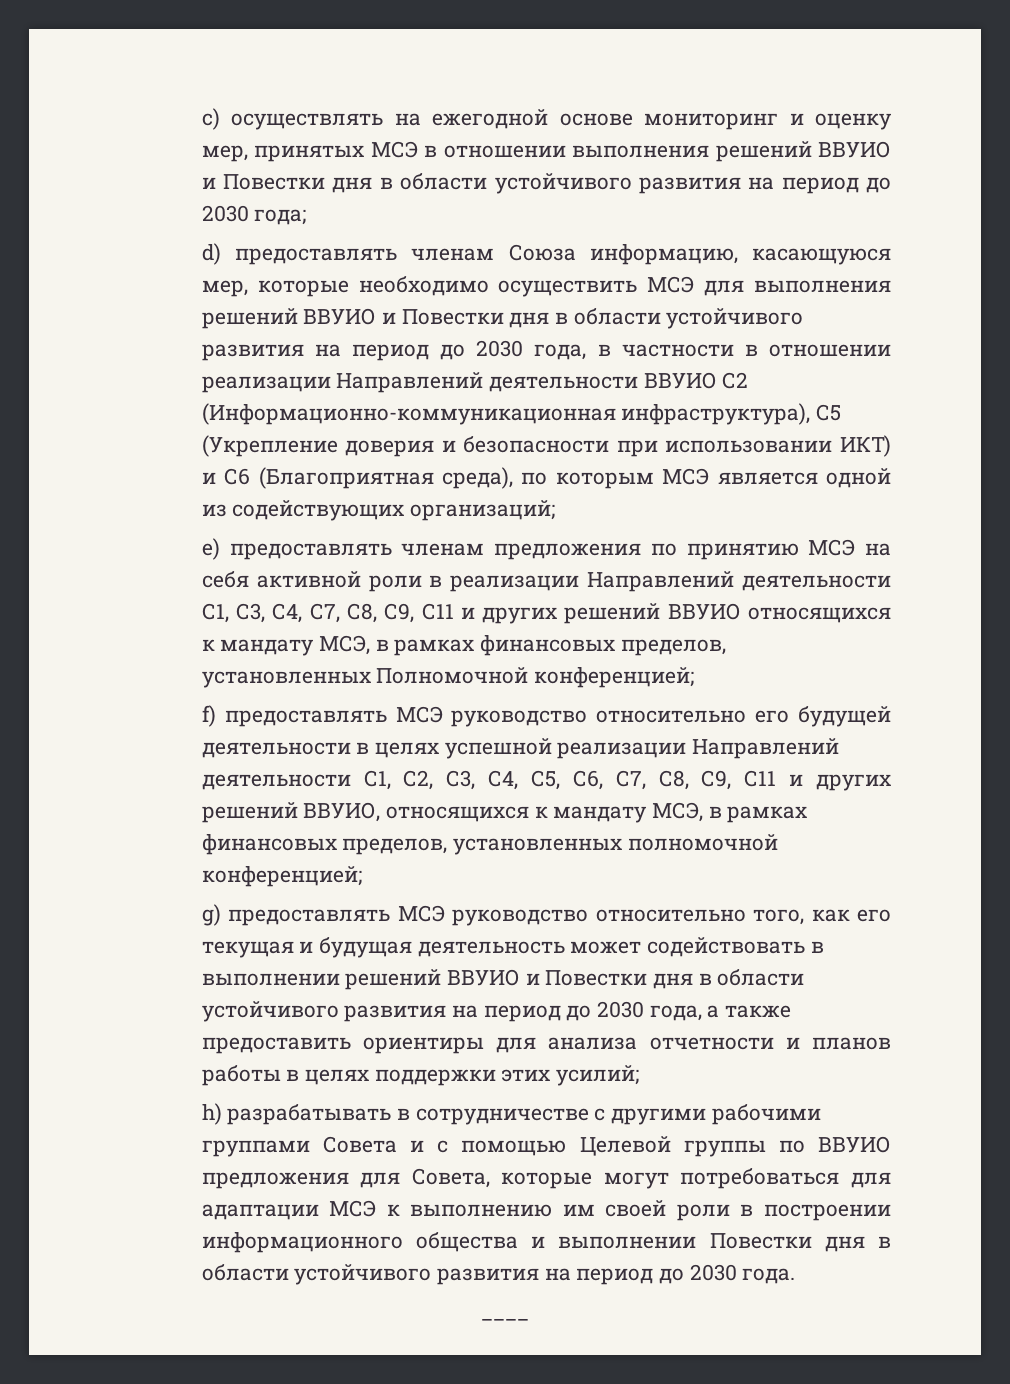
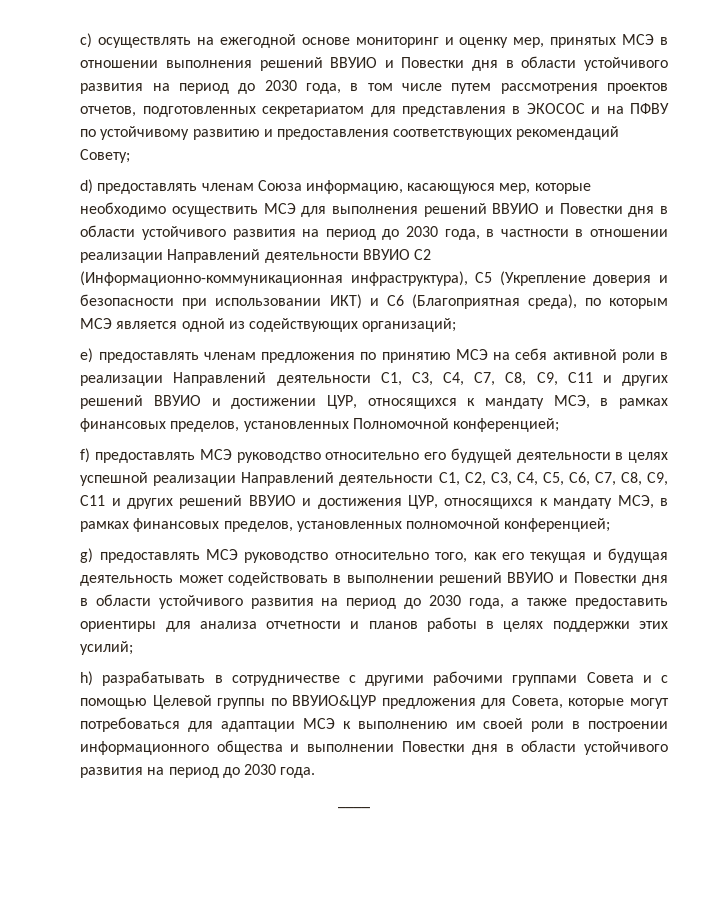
- c) осуществлять на ежегодной основе мониторинг и оценку мер, принятых МСЭ в отношении выполнения решений ВВУИО и Повестки дня в области устойчивого развития на период до 2030 года;
+ c) осуществлять на ежегодной основе мониторинг и оценку мер, принятых МСЭ в отношении выполнения решений ВВУИО и Повестки дня в области устойчивого развития на период до 2030 года, в том числе путем рассмотрения проектов отчетов, подготовленных секретариатом для представления в ЭКОСОС и на ПФВУ по устойчивому развитию и предоставления соответствующих рекомендаций Совету;
- e) предоставлять членам предложения по принятию МСЭ на себя активной роли в реализации Направлений деятельности С1, С3, С4, С7, С8, С9, С11 и других решений ВВУИО относящихся к мандату МСЭ, в рамках финансовых пределов, установленных Полномочной конференцией;
+ e) предоставлять членам предложения по принятию МСЭ на себя активной роли в реализации Направлений деятельности С1, С3, С4, С7, С8, С9, С11 и других решений ВВУИО и достижении ЦУР, относящихся к мандату МСЭ, в рамках финансовых пределов, установленных Полномочной конференцией;
- f) предоставлять МСЭ руководство относительно его будущей деятельности в целях успешной реализации Направлений деятельности С1, С2, С3, С4, С5, С6, С7, С8, С9, С11 и других решений ВВУИО, относящихся к мандату МСЭ, в рамках финансовых пределов, установленных полномочной конференцией;
+ f) предоставлять МСЭ руководство относительно его будущей деятельности в целях успешной реализации Направлений деятельности С1, С2, С3, С4, С5, С6, С7, С8, С9, С11 и других решений ВВУИО и достижения ЦУР, относящихся к мандату МСЭ, в рамках финансовых пределов, установленных полномочной конференцией;
- h) разрабатывать в сотрудничестве с другими рабочими группами Совета и с помощью Целевой группы по ВВУИО предложения для Совета, которые могут потребоваться для адаптации МСЭ к выполнению им своей роли в построении информационного общества и выполнении Повестки дня в области устойчивого развития на период до 2030 года.
+ h) разрабатывать в сотрудничестве с другими рабочими группами Совета и с помощью Целевой группы по ВВУИО&ЦУР предложения для Совета, которые могут потребоваться для адаптации МСЭ к выполнению им своей роли в построении информационного общества и выполнении Повестки дня в области устойчивого развития на период до 2030 года.

